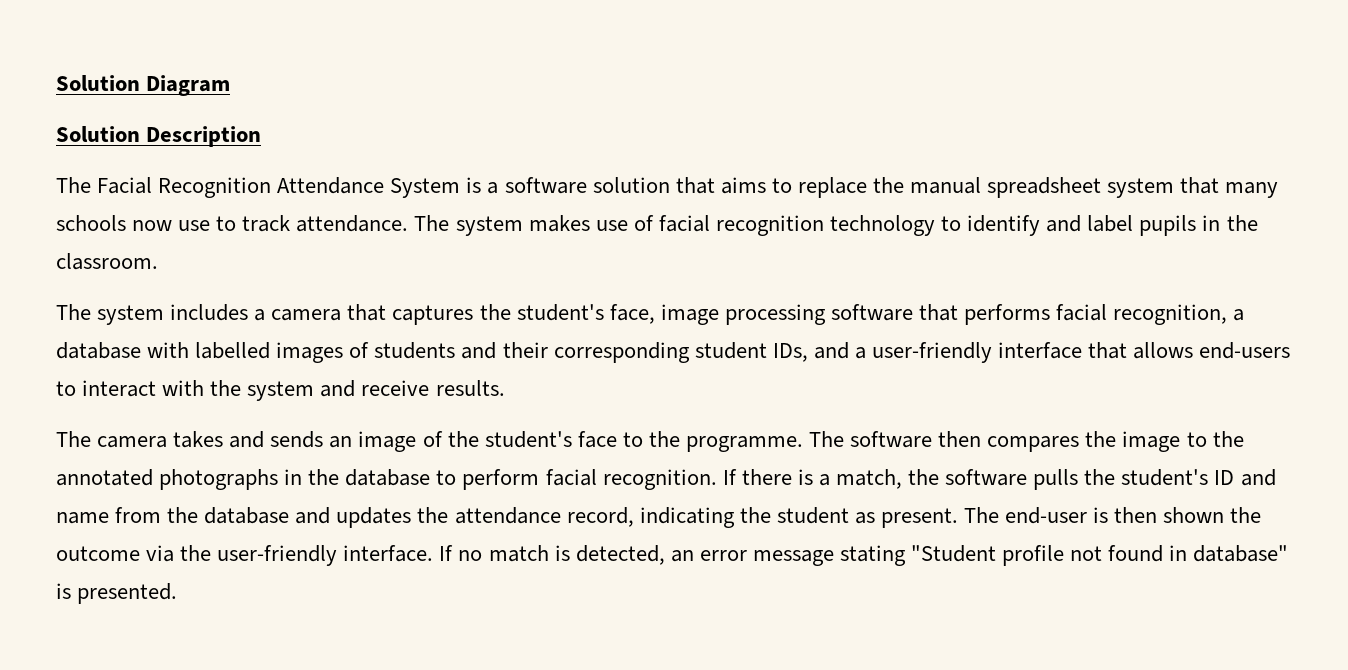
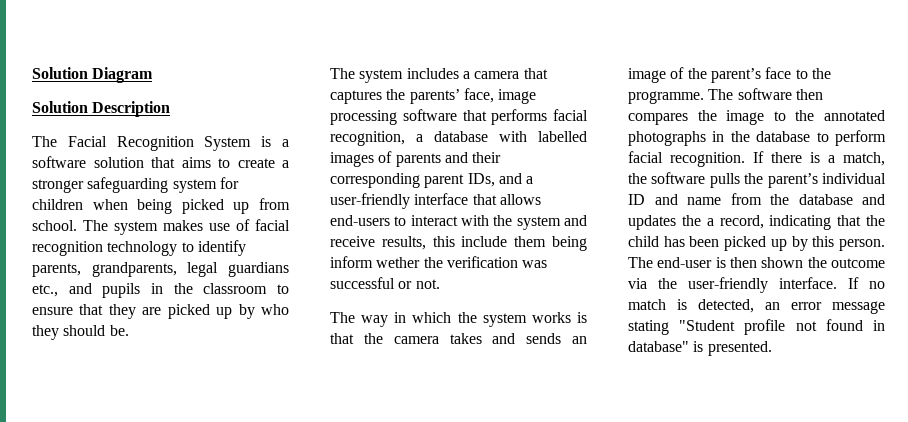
- The Facial Recognition Attendance System is a software solution that aims to replace the manual spreadsheet system that many schools now use to track attendance.
+ The Facial Recognition System is a software solution that aims to create a stronger safeguarding system for children when being picked up from school.
- The system makes use of facial recognition technology to identify and label pupils in the classroom.
+ The system makes use of facial recognition technology to identify parents, grandparents, legal guardians etc., and pupils in the classroom to ensure that they are picked up by who they should be.
- The system includes a camera that captures the student's face, image processing software that performs facial recognition, a database with labelled images of students and their corresponding student IDs, and a user-friendly interface that allows end-users to interact with the system and receive results.
- The camera takes and sends an image of the student's face to the programme.
+ The system includes a camera that captures the parents’ face, image processing software that performs facial recognition, a database with labelled images of parents and their corresponding parent IDs, and a user-friendly interface that allows end-users to interact with the system and receive results, this include them being inform wether the verification was successful or not.
+ The way in which the system works is that the camera takes and sends an image of the parent’s face to the programme.
- If there is a match, the software pulls the student's ID and name from the database and updates the attendance record, indicating the student as present.
+ If there is a match, the software pulls the parent’s individual ID and name from the database and updates the a record, indicating that the child has been picked up by this person.

